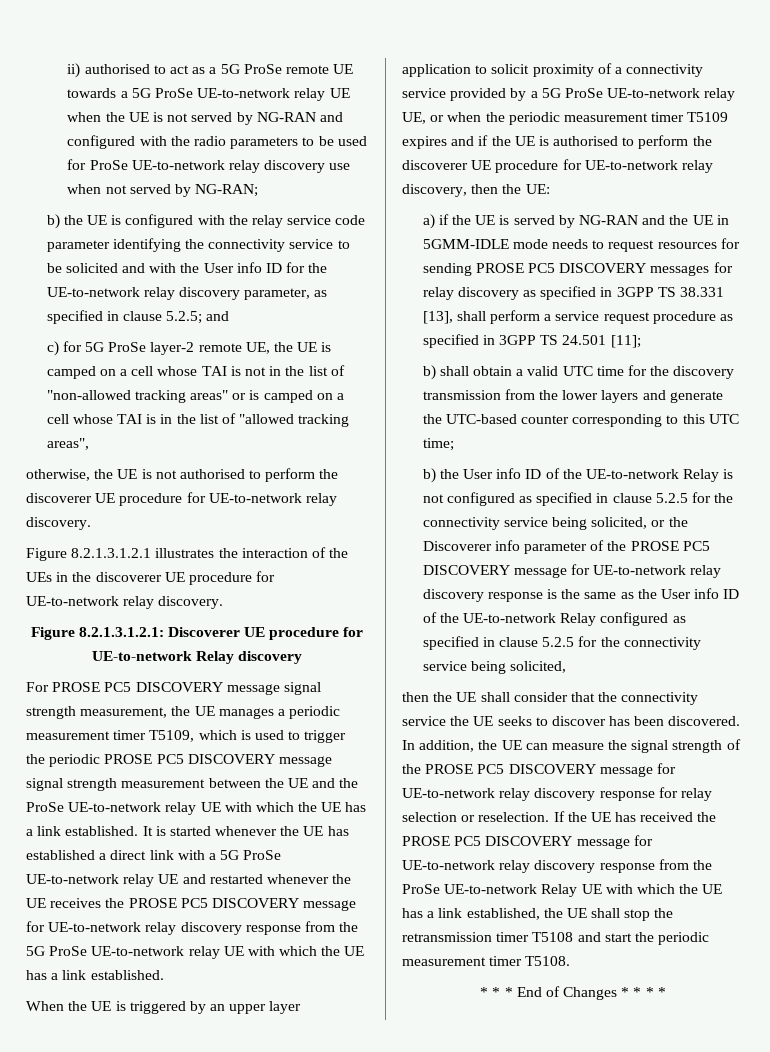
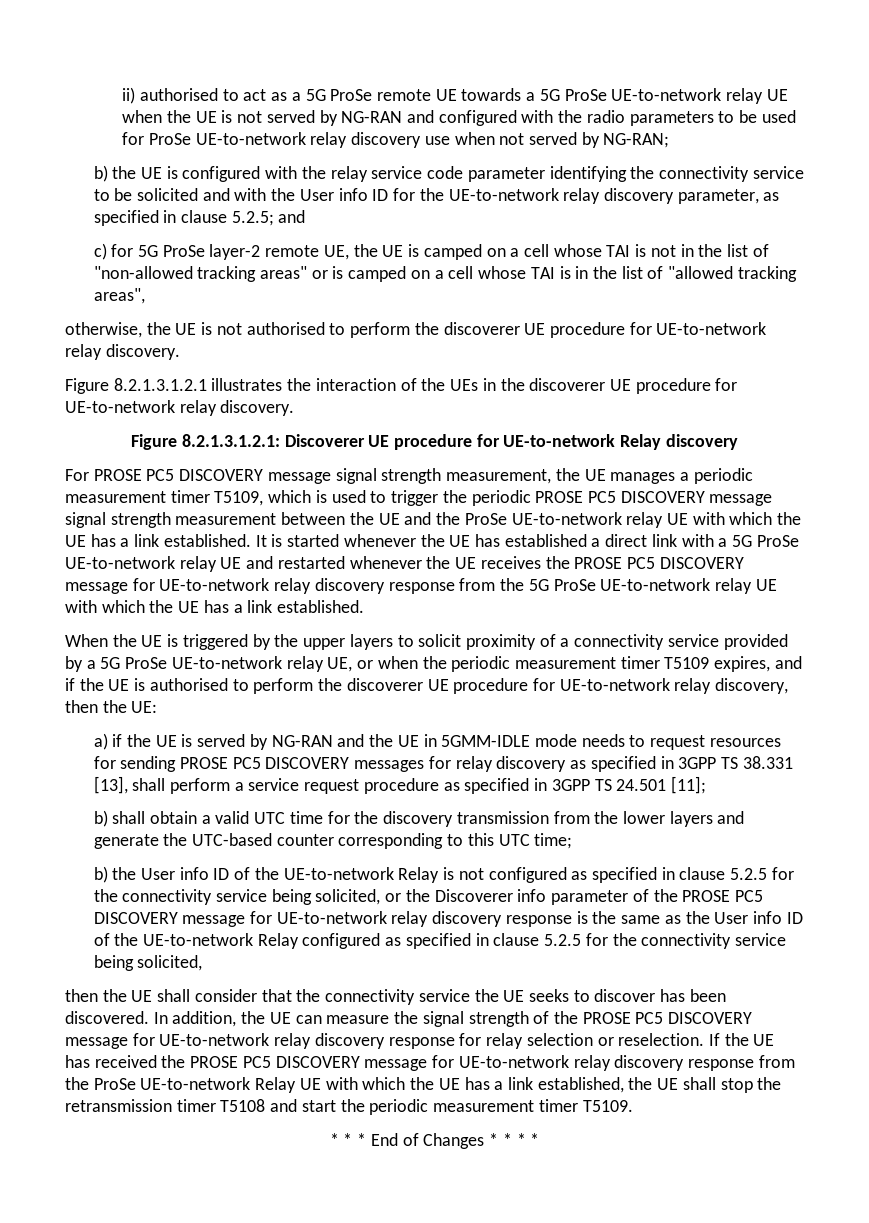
- When the UE is triggered by an upper layer application to solicit proximity of a connectivity service provided by a 5G ProSe UE-to-network relay UE, or when the periodic measurement timer T5109 expires and if the UE is authorised to perform the discoverer UE procedure for UE-to-network relay discovery, then the UE:
+ When the UE is triggered by the upper layers to solicit proximity of a connectivity service provided by a 5G ProSe UE-to-network relay UE, or when the periodic measurement timer T5109 expires, and if the UE is authorised to perform the discoverer UE procedure for UE-to-network relay discovery, then the UE:
- If the UE has received the PROSE PC5 DISCOVERY message for UE-to-network relay discovery response from the ProSe UE-to-network Relay UE with which the UE has a link established, the UE shall stop the retransmission timer T5108 and start the periodic measurement timer T5108.
+ If the UE has received the PROSE PC5 DISCOVERY message for UE-to-network relay discovery response from the ProSe UE-to-network Relay UE with which the UE has a link established, the UE shall stop the retransmission timer T5108 and start the periodic measurement timer T5109.

